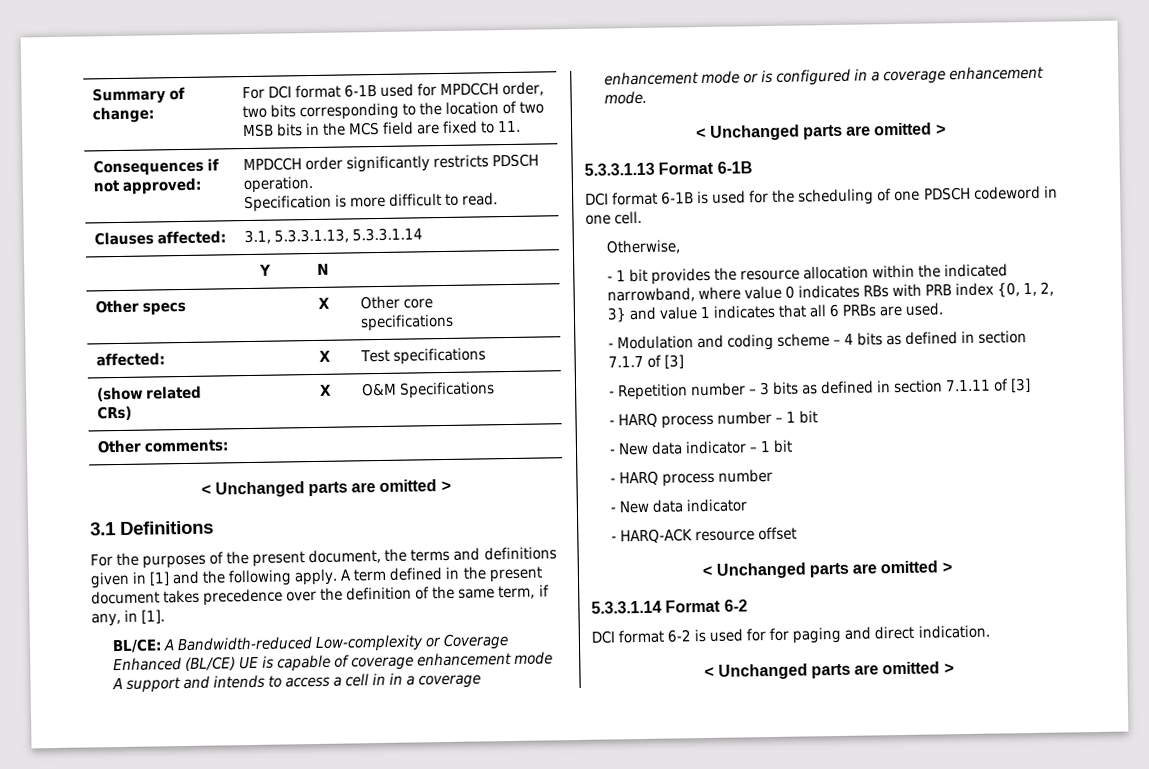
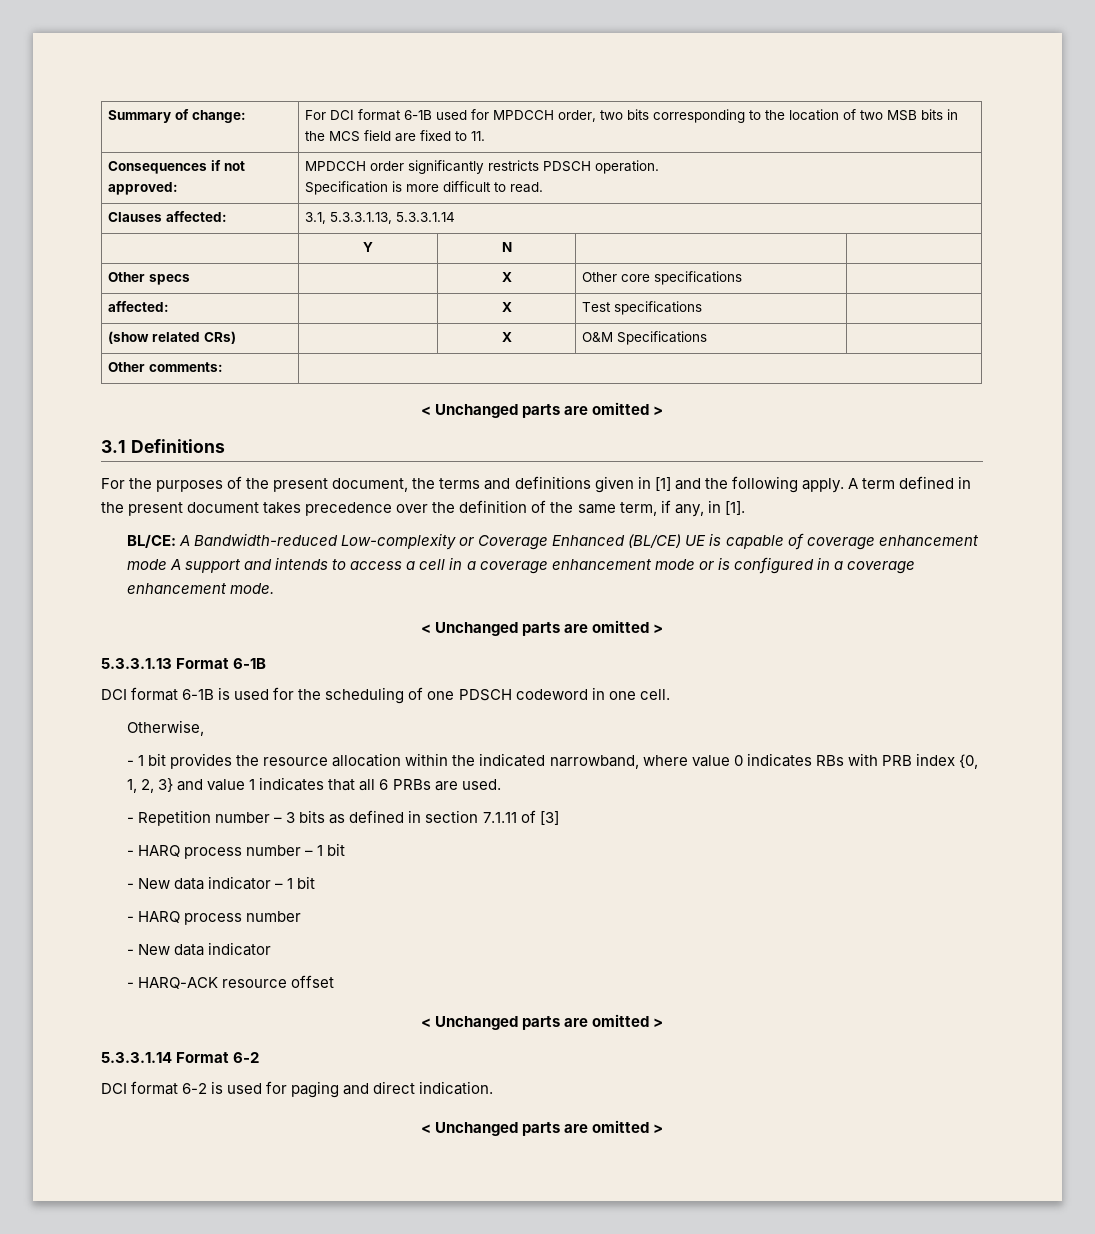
- BL/CE: A Bandwidth-reduced Low-complexity or Coverage Enhanced (BL/CE) UE is capable of coverage enhancement mode A support and intends to access a cell in in a coverage enhancement mode or is configured in a coverage enhancement mode.
+ BL/CE: A Bandwidth-reduced Low-complexity or Coverage Enhanced (BL/CE) UE is capable of coverage enhancement mode A support and intends to access a cell in a coverage enhancement mode or is configured in a coverage enhancement mode.
- - Modulation and coding scheme – 4 bits as defined in section 7.1.7 of [3]
- DCI format 6-2 is used for for paging and direct indication.
+ DCI format 6-2 is used for paging and direct indication.

